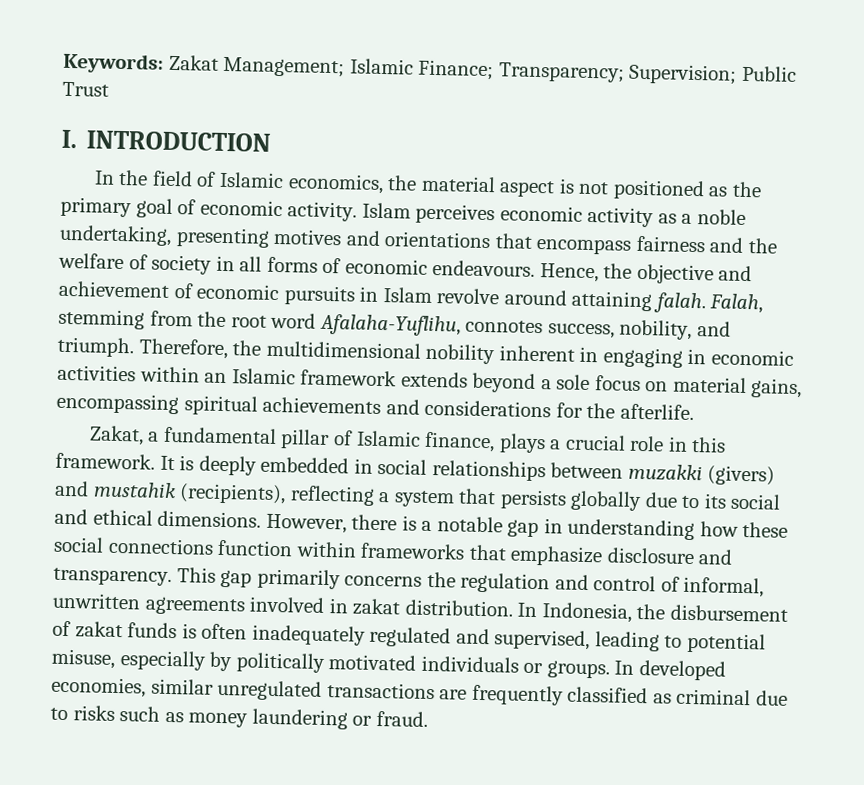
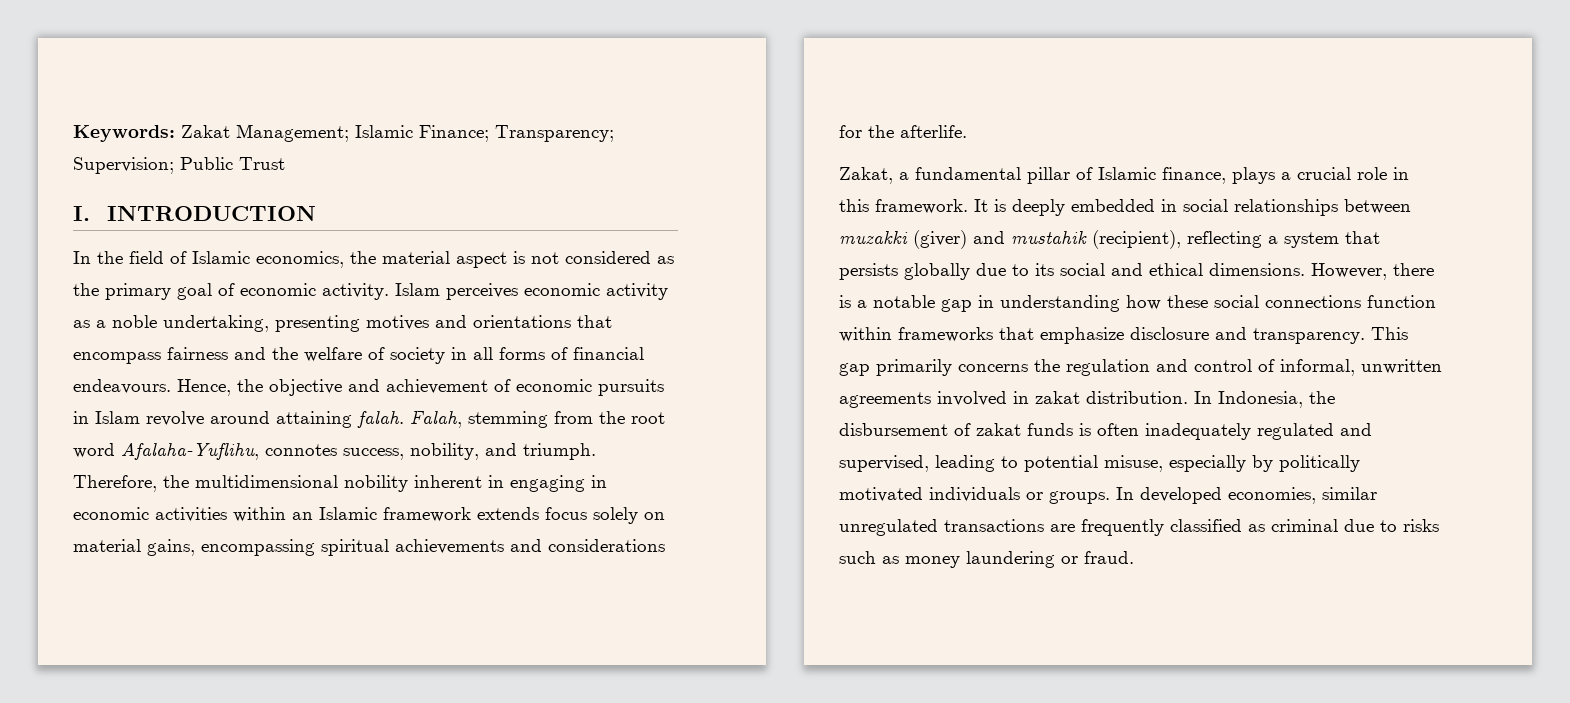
- In the field of Islamic economics, the material aspect is not positioned as the primary goal of economic activity.
+ In the field of Islamic economics, the material aspect is not considered as the primary goal of economic activity.
- Islam perceives economic activity as a noble undertaking, presenting motives and orientations that encompass fairness and the welfare of society in all forms of economic endeavours.
+ Islam perceives economic activity as a noble undertaking, presenting motives and orientations that encompass fairness and the welfare of society in all forms of financial endeavours.
- Therefore, the multidimensional nobility inherent in engaging in economic activities within an Islamic framework extends beyond a sole focus on material gains, encompassing spiritual achievements and considerations for the afterlife.
+ Therefore, the multidimensional nobility inherent in engaging in economic activities within an Islamic framework extends focus solely on material gains, encompassing spiritual achievements and considerations for the afterlife.
- It is deeply embedded in social relationships between muzakki (givers) and mustahik (recipients), reflecting a system that persists globally due to its social and ethical dimensions.
+ It is deeply embedded in social relationships between muzakki (giver) and mustahik (recipient), reflecting a system that persists globally due to its social and ethical dimensions.

